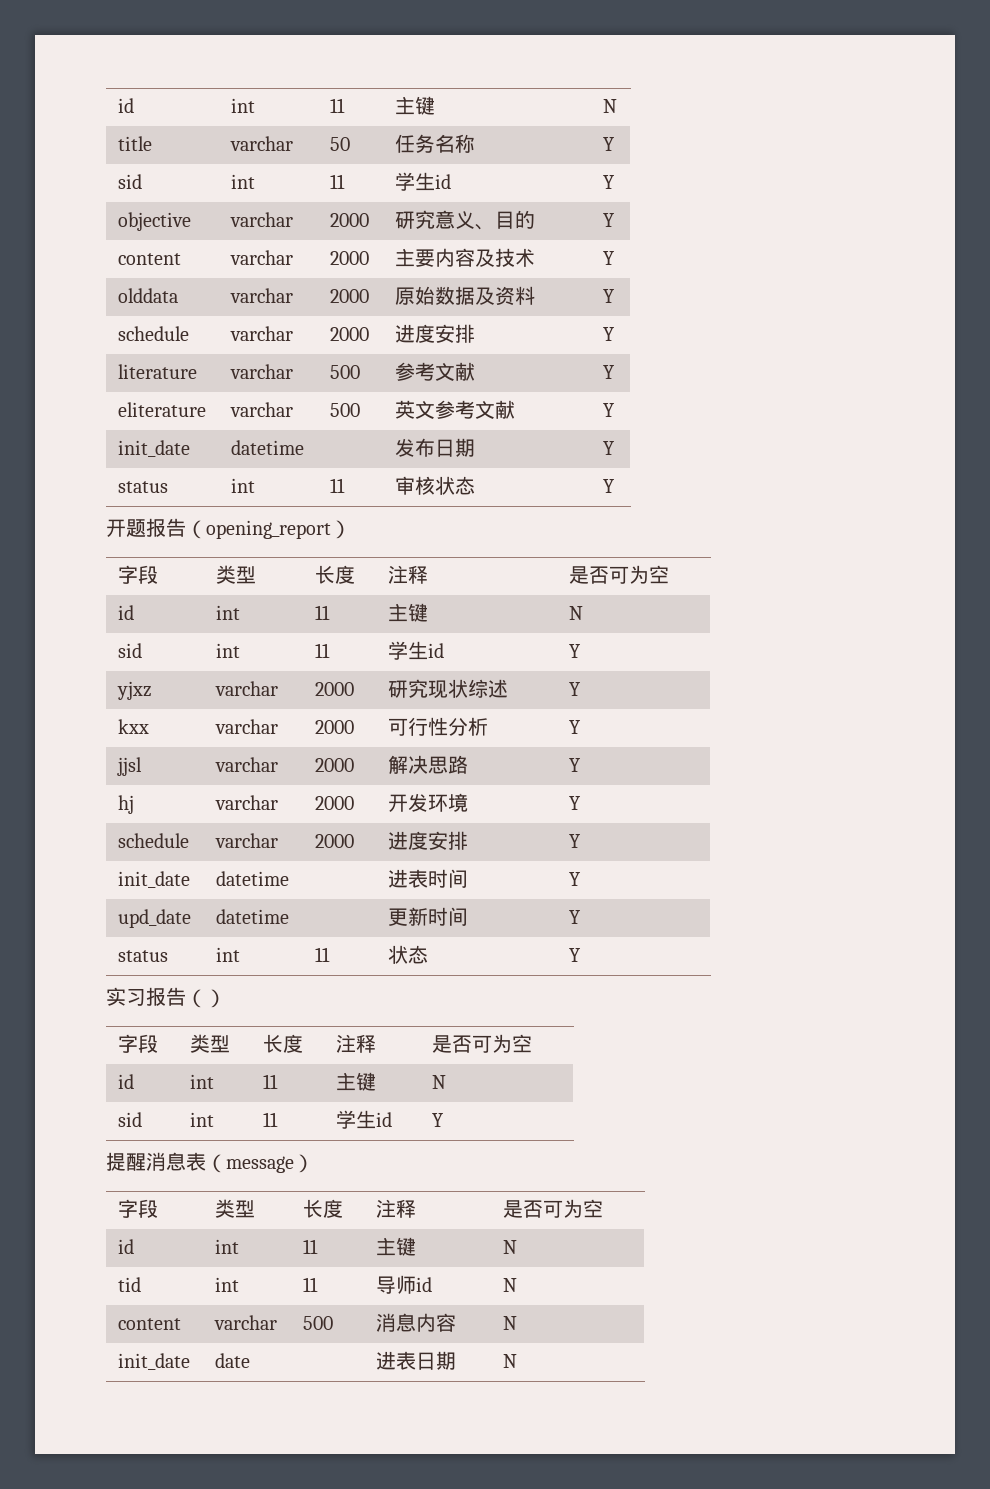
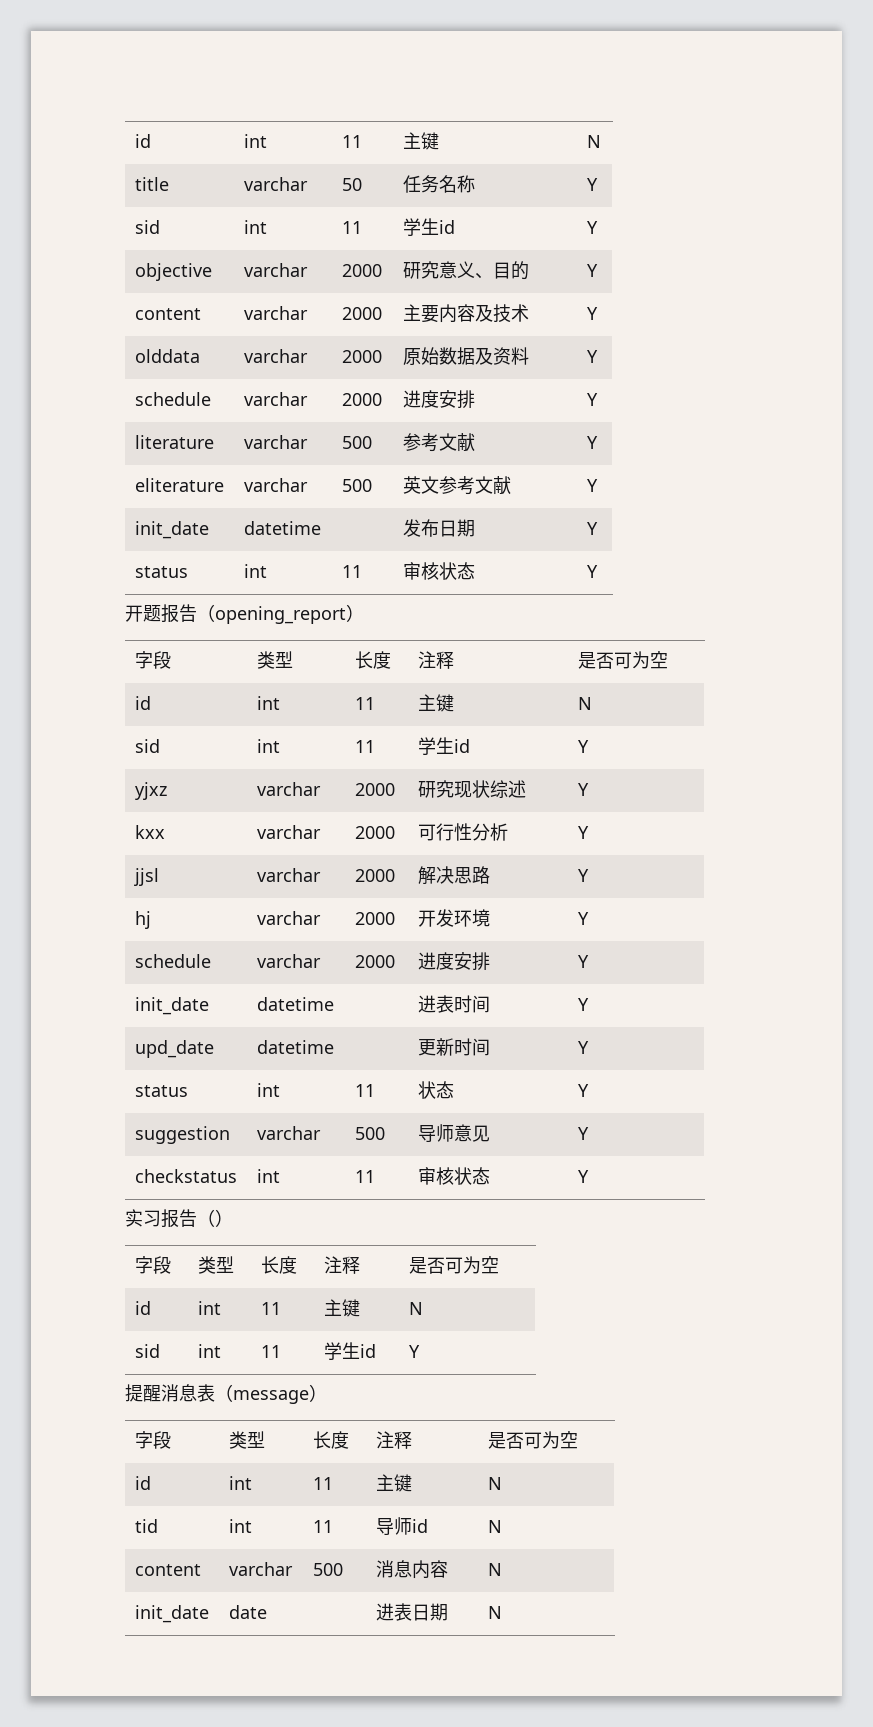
+ suggestion | varchar | 500 | 导师意见 | Y
+ checkstatus | int | 11 | 审核状态 | Y

